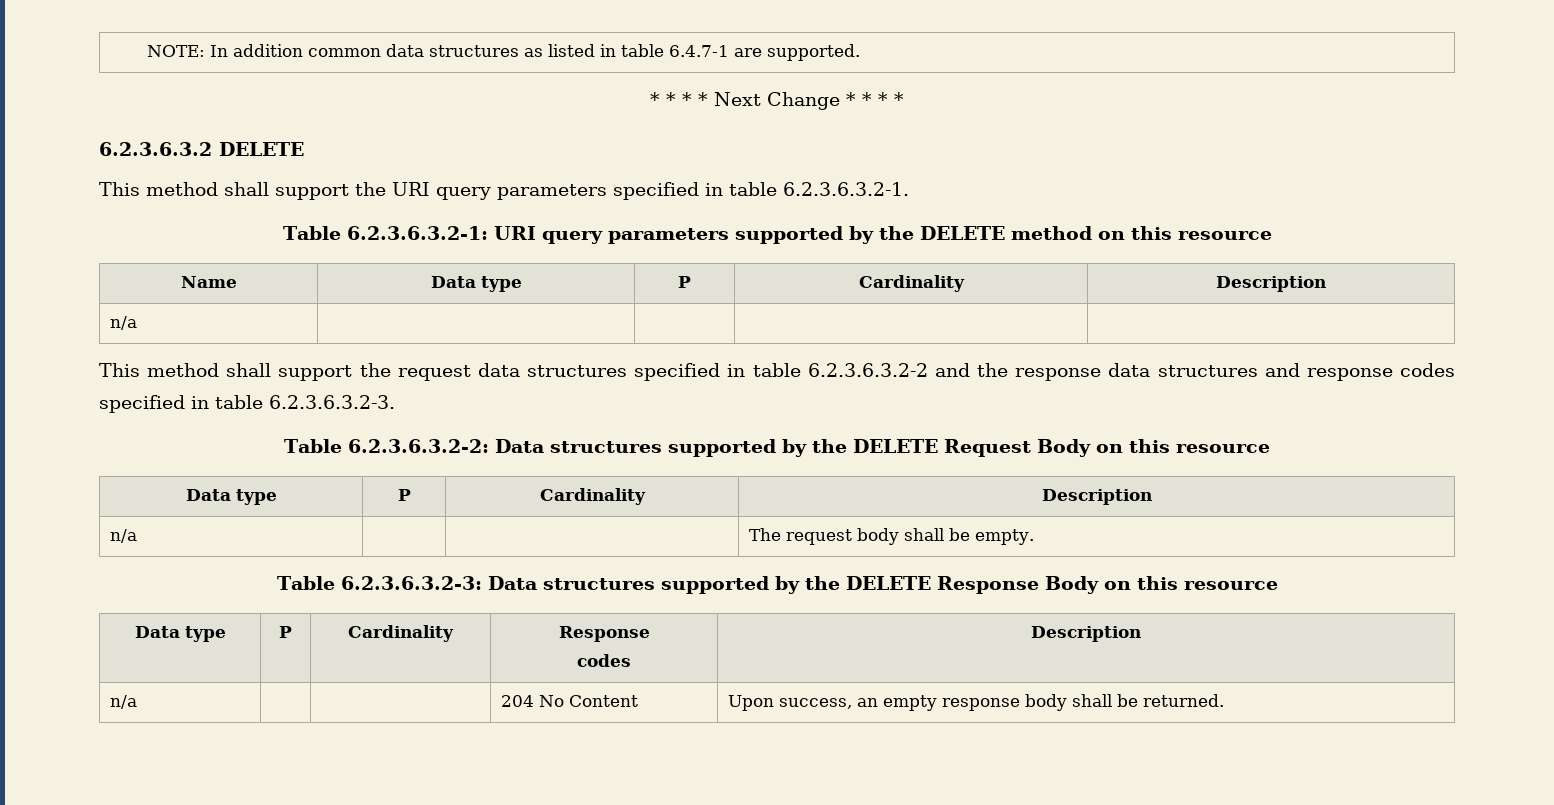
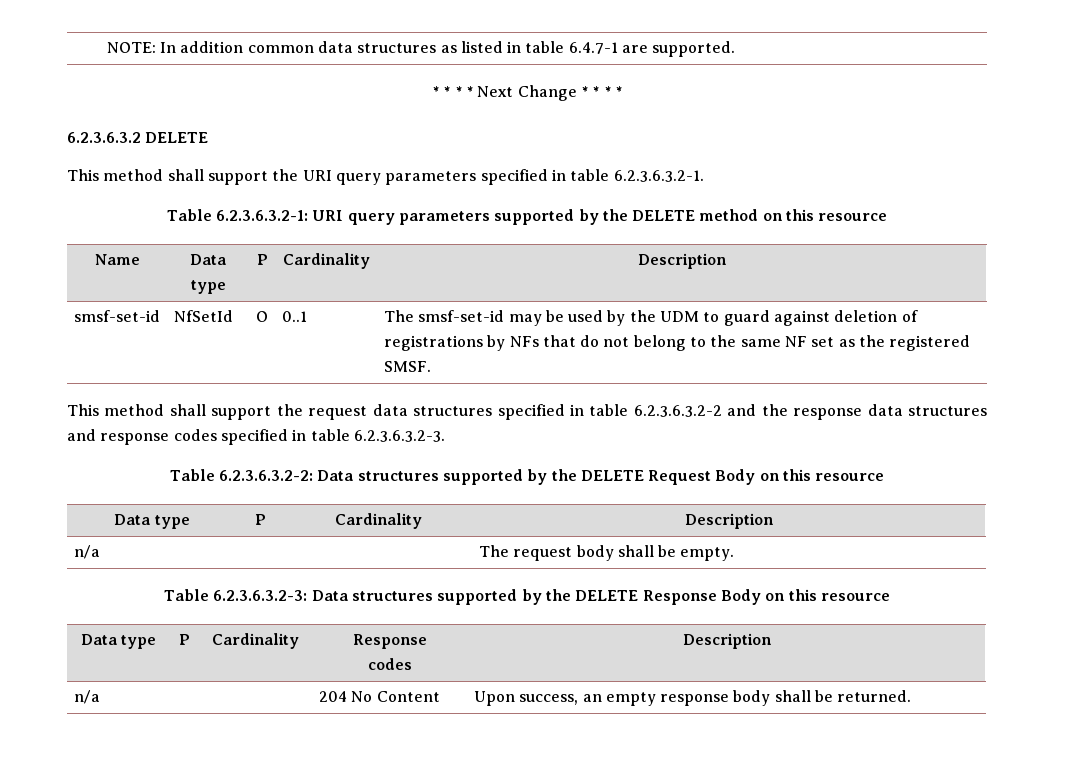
- n/a | | | |
+ smsf-set-id | NfSetId | O | 0..1 | The smsf-set-id may be used by the UDM to guard against deletion of registrations by NFs that do not belong to the same NF set as the registered SMSF.

